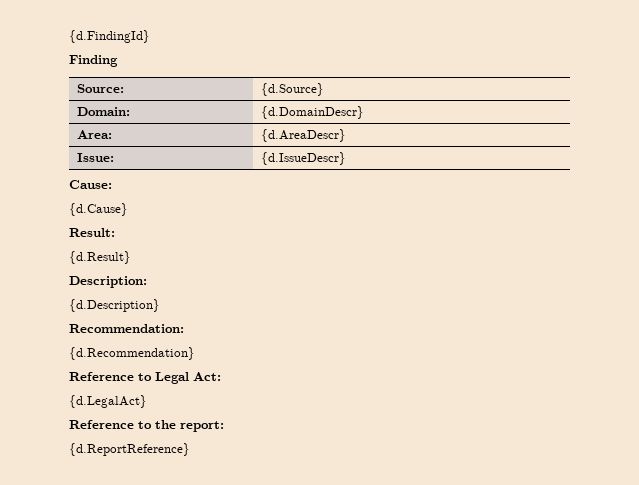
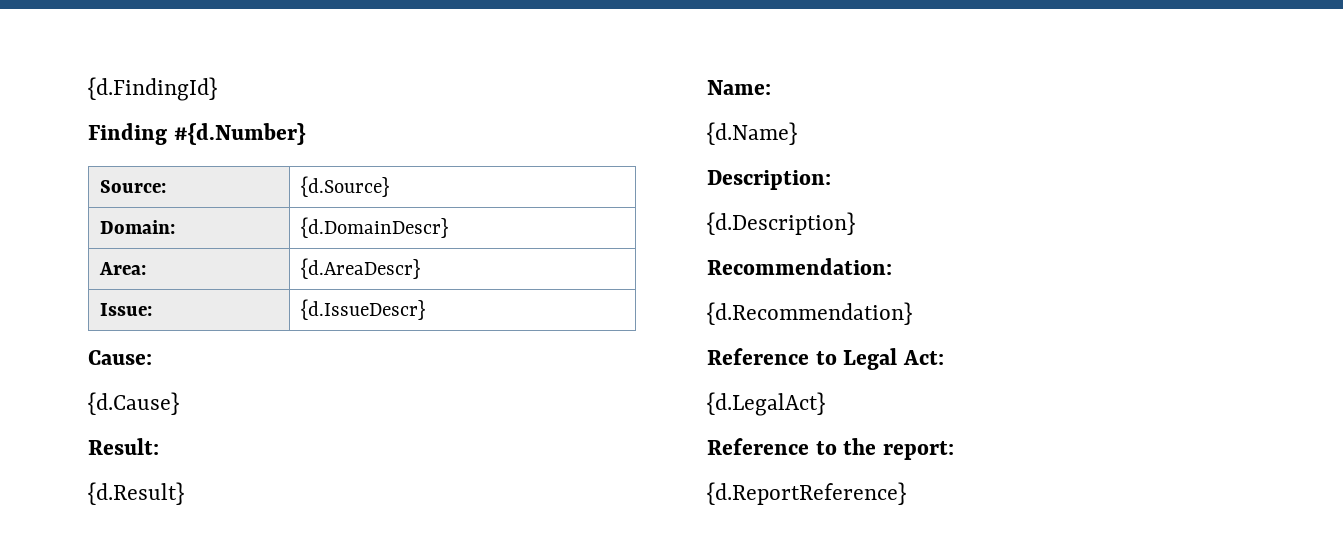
- Finding
+ Finding #{d.Number}
+ Name:
+ {d.Name}

